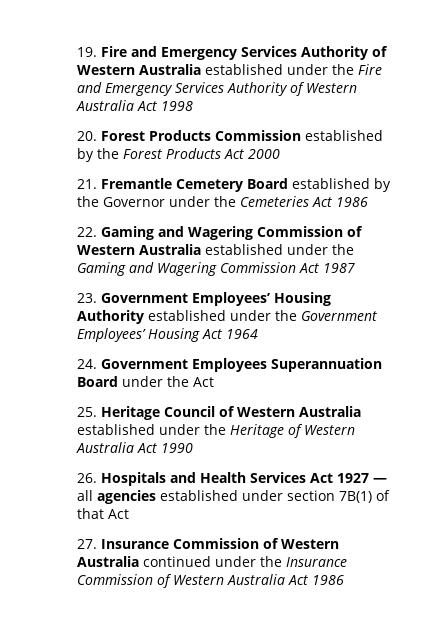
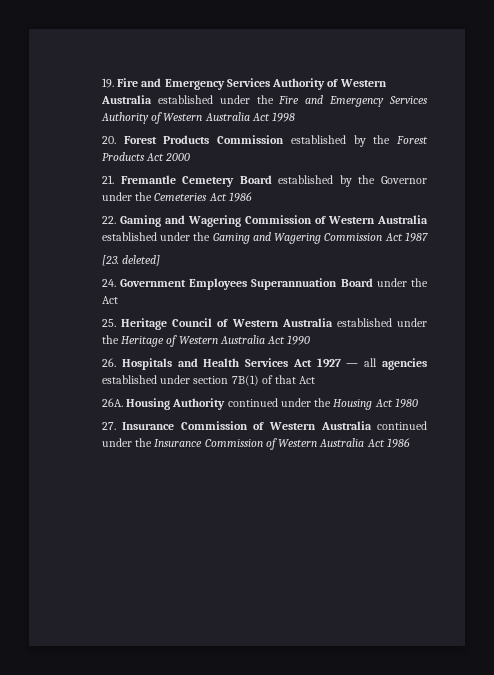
- 23. Government Employees’ Housing Authority established under the Government Employees’ Housing Act 1964
+ [23. deleted]
+ 26A. Housing Authority continued under the Housing Act 1980

